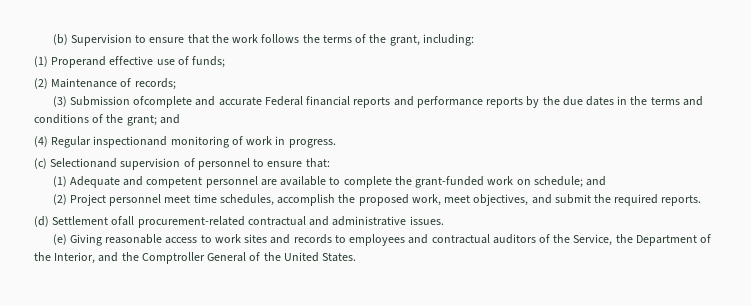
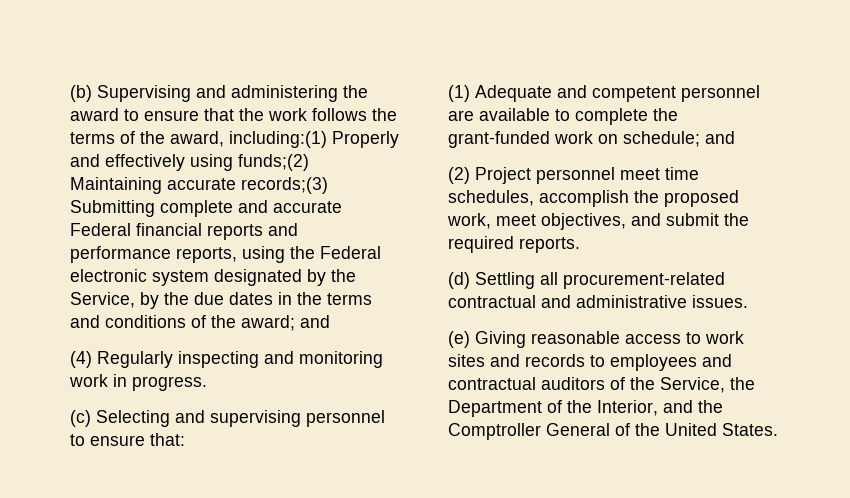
- (b) Supervision to ensure that the work follows the terms of the grant, including:
- (1) Properand effective use of funds;
- (2) Maintenance of records;
- (3) Submission ofcomplete and accurate Federal financial reports and performance reports by the due dates in the terms and conditions of the grant; and
+ (b) Supervising and administering the award to ensure that the work follows the terms of the award, including:(1) Properly and effectively using funds;(2) Maintaining accurate records;(3) Submitting complete and accurate Federal financial reports and performance reports, using the Federal electronic system designated by the Service, by the due dates in the terms and conditions of the award; and
- (4) Regular inspectionand monitoring of work in progress.
+ (4) Regularly inspecting and monitoring work in progress.
- (c) Selectionand supervision of personnel to ensure that:
+ (c) Selecting and supervising personnel to ensure that:
- (d) Settlement ofall procurement-related contractual and administrative issues.
+ (d) Settling all procurement-related contractual and administrative issues.

